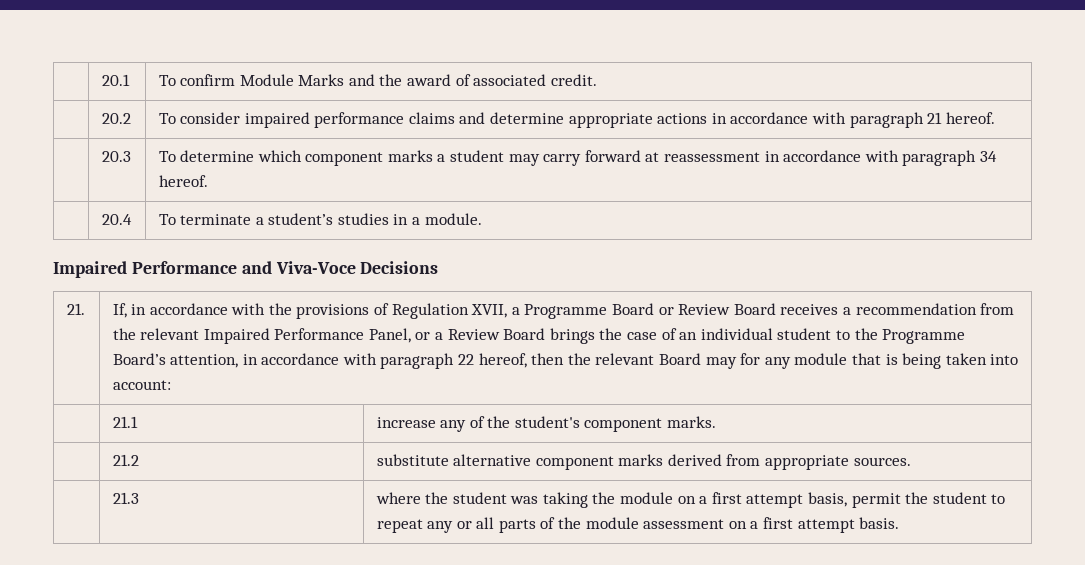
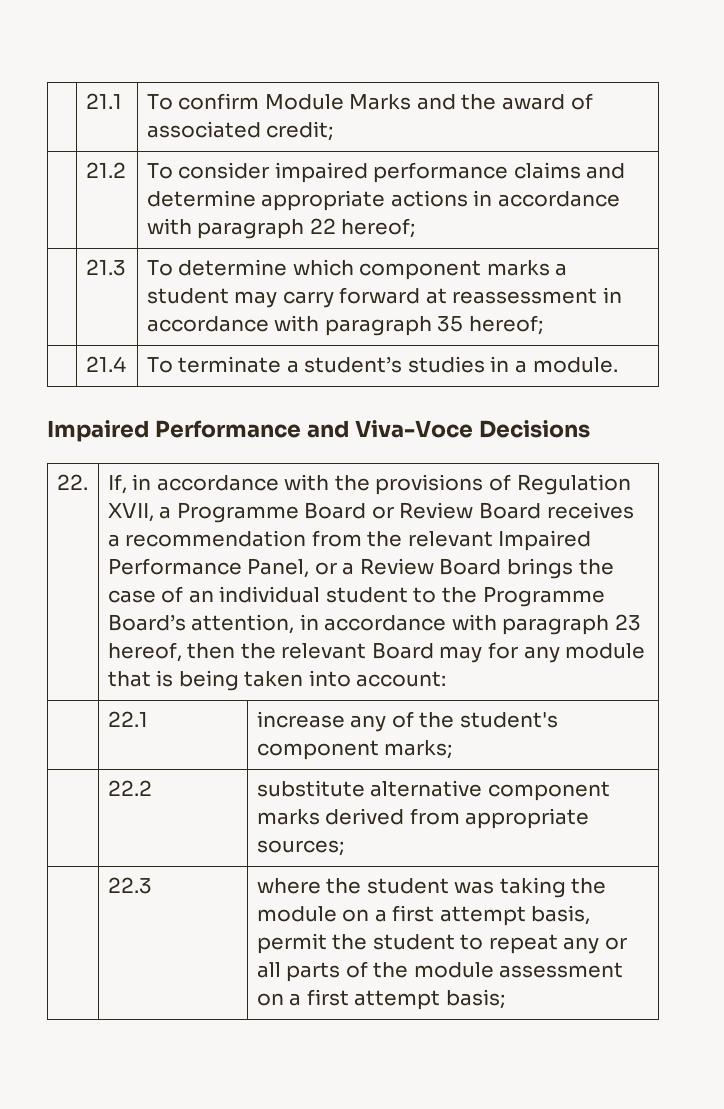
- | 20.1 | To confirm Module Marks and the award of associated credit.
- | 20.2 | To consider impaired performance claims and determine appropriate actions in accordance with paragraph 21 hereof.
- | 20.3 | To determine which component marks a student may carry forward at reassessment in accordance with paragraph 34 hereof.
- | 20.4 | To terminate a student’s studies in a module.
+ | 21.1 | To confirm Module Marks and the award of associated credit;
+ | 21.2 | To consider impaired performance claims and determine appropriate actions in accordance with paragraph 22 hereof;
+ | 21.3 | To determine which component marks a student may carry forward at reassessment in accordance with paragraph 35 hereof;
+ | 21.4 | To terminate a student’s studies in a module.
- 21.
+ 22.
- If, in accordance with the provisions of Regulation XVII, a Programme Board or Review Board receives a recommendation from the relevant Impaired Performance Panel, or a Review Board brings the case of an individual student to the Programme Board’s attention, in accordance with paragraph 22 hereof, then the relevant Board may for any module that is being taken into account:
+ If, in accordance with the provisions of Regulation XVII, a Programme Board or Review Board receives a recommendation from the relevant Impaired Performance Panel, or a Review Board brings the case of an individual student to the Programme Board’s attention, in accordance with paragraph 23 hereof, then the relevant Board may for any module that is being taken into account:
- | 21.1 | increase any of the student's component marks.
- | 21.2 | substitute alternative component marks derived from appropriate sources.
- | 21.3 | where the student was taking the module on a first attempt basis, permit the student to repeat any or all parts of the module assessment on a first attempt basis.
+ | 22.1 | increase any of the student's component marks;
+ | 22.2 | substitute alternative component marks derived from appropriate sources;
+ | 22.3 | where the student was taking the module on a first attempt basis, permit the student to repeat any or all parts of the module assessment on a first attempt basis;

